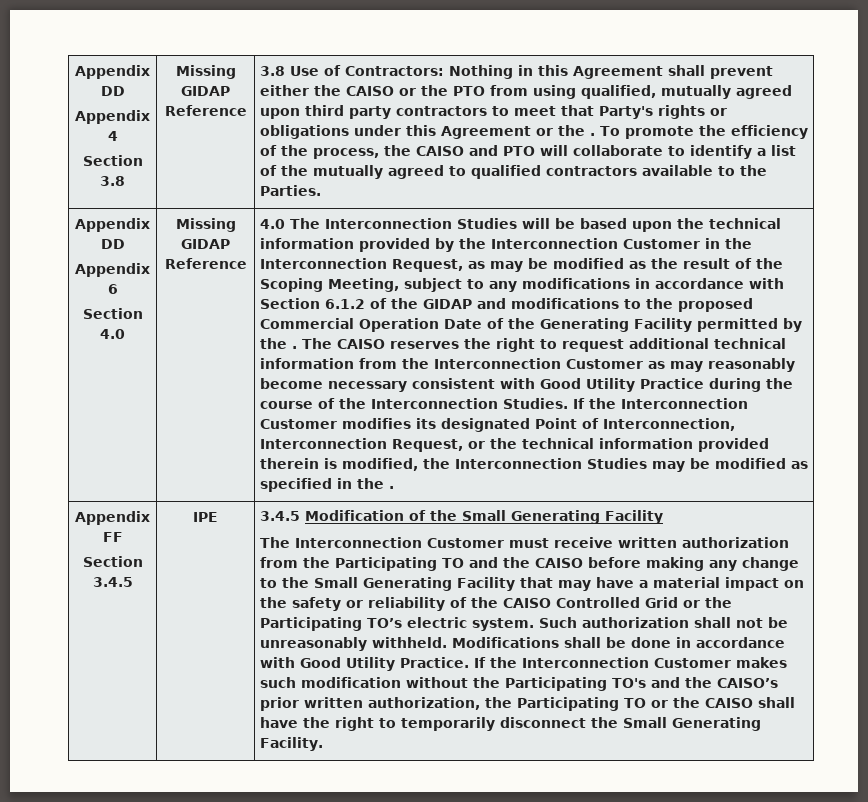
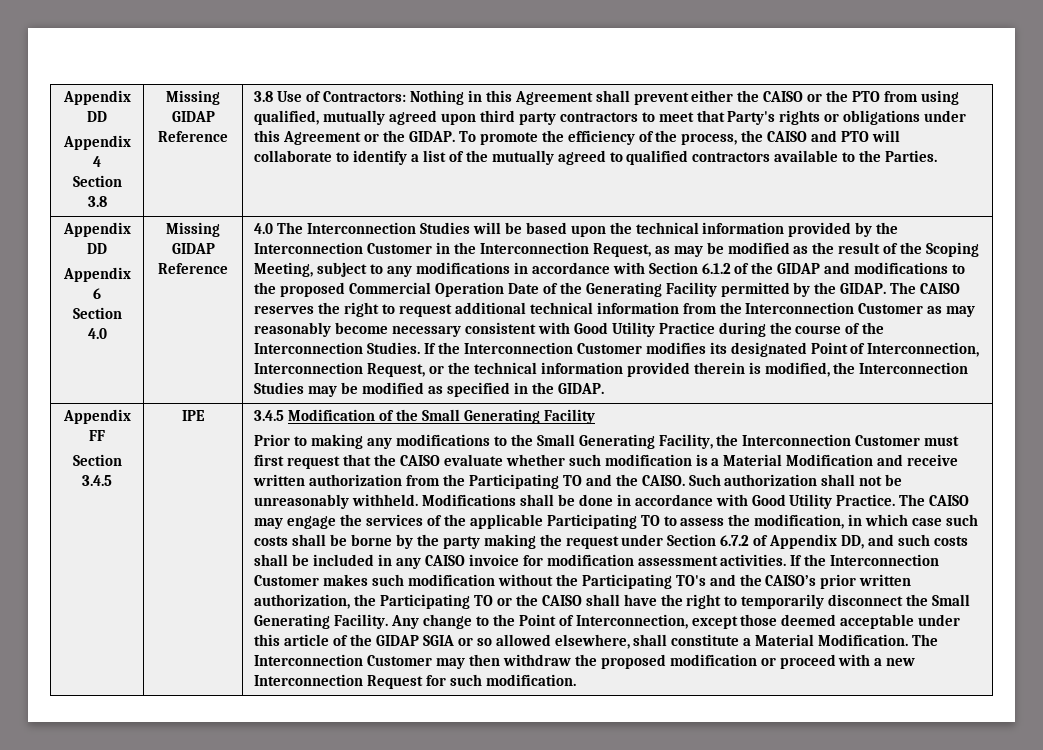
- 3.8 Use of Contractors: Nothing in this Agreement shall prevent either the CAISO or the PTO from using qualified, mutually agreed upon third party contractors to meet that Party's rights or obligations under this Agreement or the .
+ 3.8 Use of Contractors: Nothing in this Agreement shall prevent either the CAISO or the PTO from using qualified, mutually agreed upon third party contractors to meet that Party's rights or obligations under this Agreement or the GIDAP.
- 4.0 The Interconnection Studies will be based upon the technical information provided by the Interconnection Customer in the Interconnection Request, as may be modified as the result of the Scoping Meeting, subject to any modifications in accordance with Section 6.1.2 of the GIDAP and modifications to the proposed Commercial Operation Date of the Generating Facility permitted by the .
+ 4.0 The Interconnection Studies will be based upon the technical information provided by the Interconnection Customer in the Interconnection Request, as may be modified as the result of the Scoping Meeting, subject to any modifications in accordance with Section 6.1.2 of the GIDAP and modifications to the proposed Commercial Operation Date of the Generating Facility permitted by the GIDAP.
- If the Interconnection Customer modifies its designated Point of Interconnection, Interconnection Request, or the technical information provided therein is modified, the Interconnection Studies may be modified as specified in the .
+ If the Interconnection Customer modifies its designated Point of Interconnection, Interconnection Request, or the technical information provided therein is modified, the Interconnection Studies may be modified as specified in the GIDAP.
- The Interconnection Customer must receive written authorization from the Participating TO and the CAISO before making any change to the Small Generating Facility that may have a material impact on the safety or reliability of the CAISO Controlled Grid or the Participating TO’s electric system.
+ Prior to making any modifications to the Small Generating Facility, the Interconnection Customer must first request that the CAISO evaluate whether such modification is a Material Modification and receive written authorization from the Participating TO and the CAISO.
+ The CAISO may engage the services of the applicable Participating TO to assess the modification, in which case such costs shall be borne by the party making the request under Section 6.7.2 of Appendix DD, and such costs shall be included in any CAISO invoice for modification assessment activities.
+ Any change to the Point of Interconnection, except those deemed acceptable under this article of the GIDAP SGIA or so allowed elsewhere, shall constitute a Material Modification. The Interconnection Customer may then withdraw the proposed modification or proceed with a new Interconnection Request for such modification.

